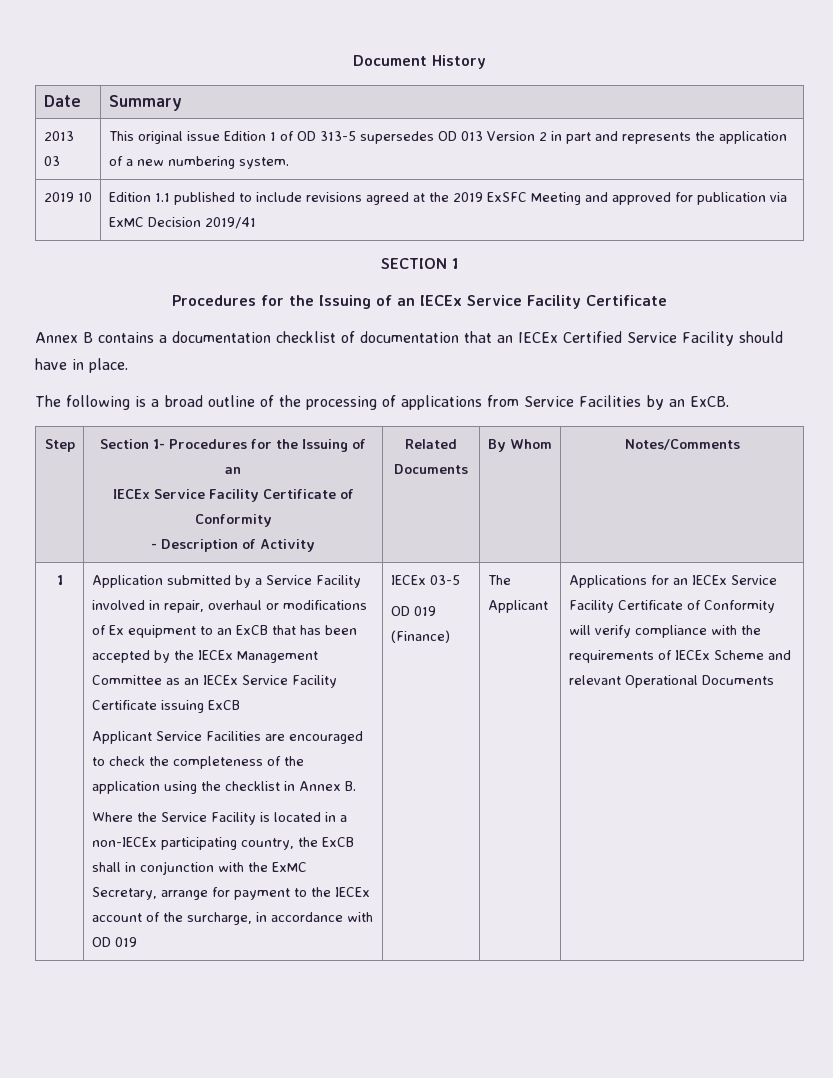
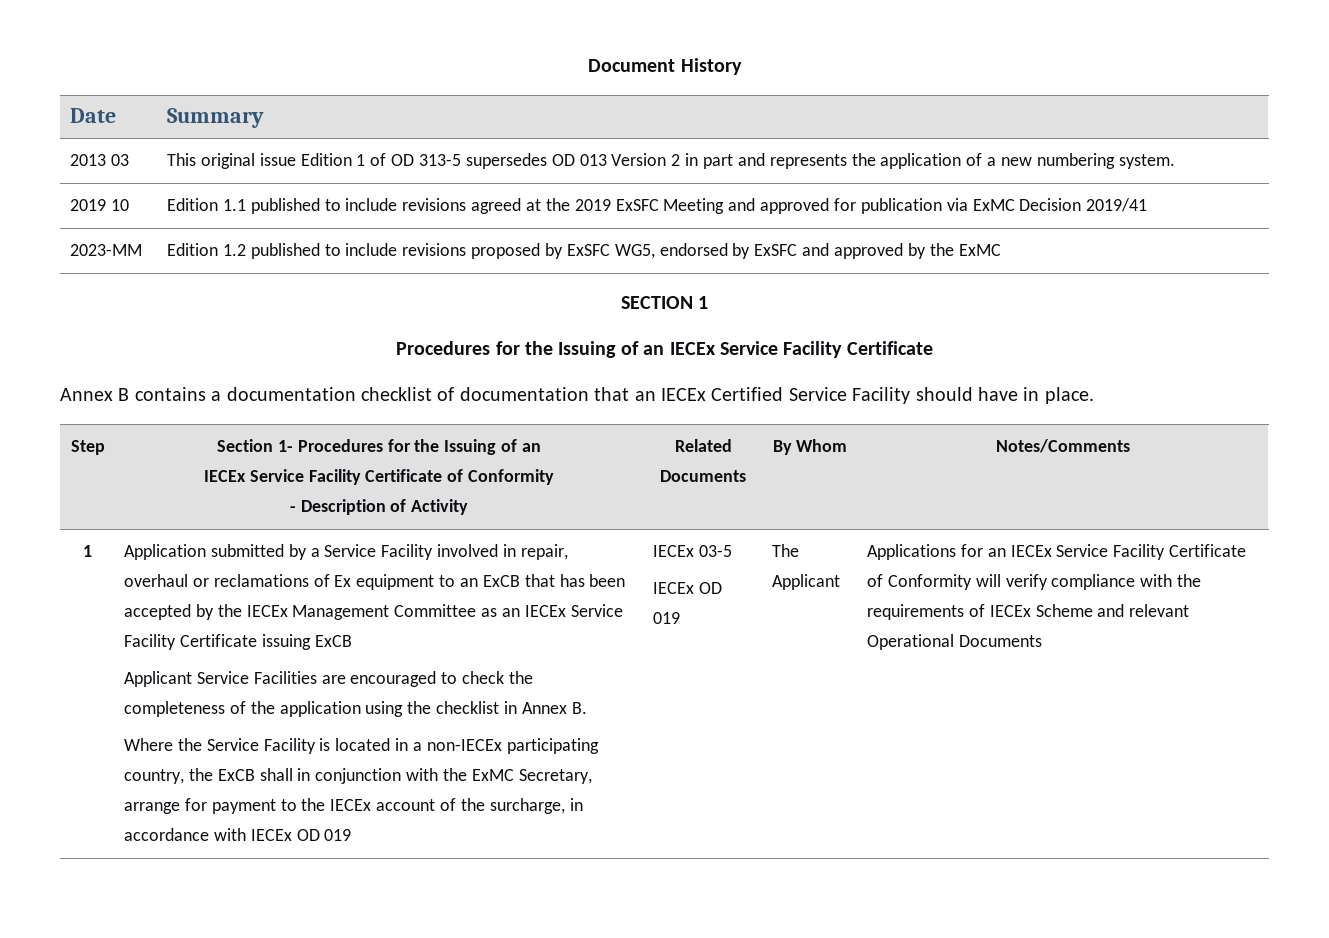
+ 2023-MM | Edition 1.2 published to include revisions proposed by ExSFC WG5, endorsed by ExSFC and approved by the ExMC
- The following is a broad outline of the processing of applications from Service Facilities by an ExCB.
- Application submitted by a Service Facility involved in repair, overhaul or modifications of Ex equipment to an ExCB that has been accepted by the IECEx Management Committee as an IECEx Service Facility Certificate issuing ExCB
+ Application submitted by a Service Facility involved in repair, overhaul or reclamations of Ex equipment to an ExCB that has been accepted by the IECEx Management Committee as an IECEx Service Facility Certificate issuing ExCB
- Where the Service Facility is located in a non-IECEx participating country, the ExCB shall in conjunction with the ExMC Secretary, arrange for payment to the IECEx account of the surcharge, in accordance with OD 019
+ Where the Service Facility is located in a non-IECEx participating country, the ExCB shall in conjunction with the ExMC Secretary, arrange for payment to the IECEx account of the surcharge, in accordance with IECEx OD 019
  IECEx 03-5
- OD 019 (Finance)
+ IECEx OD 019

